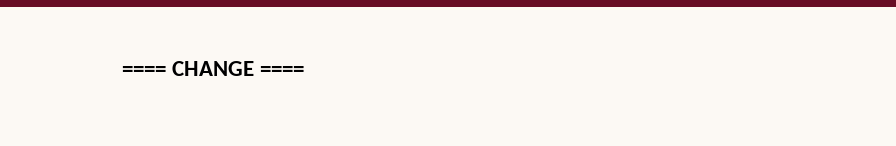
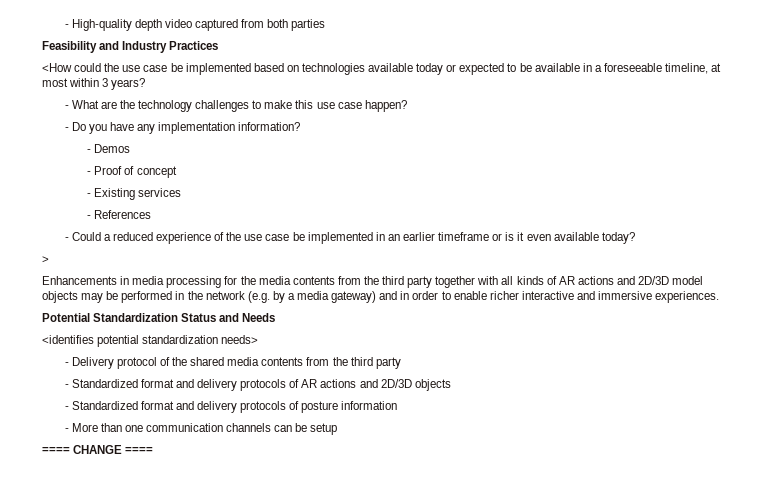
+ - High-quality depth video captured from both parties
+ Feasibility and Industry Practices
+ <How could the use case be implemented based on technologies available today or expected to be available in a foreseeable timeline, at most within 3 years?
+ - What are the technology challenges to make this use case happen?
+ - Do you have any implementation information?
+ - Demos
+ - Proof of concept
+ - Existing services
+ - References
+ - Could a reduced experience of the use case be implemented in an earlier timeframe or is it even available today?
+ >
+ Enhancements in media processing for the media contents from the third party together with all kinds of AR actions and 2D/3D model objects may be performed in the network (e.g. by a media gateway) and in order to enable richer interactive and immersive experiences.
+ Potential Standardization Status and Needs
+ <identifies potential standardization needs>
+ - Delivery protocol of the shared media contents from the third party
+ - Standardized format and delivery protocols of AR actions and 2D/3D objects
+ - Standardized format and delivery protocols of posture information
+ - More than one communication channels can be setup

